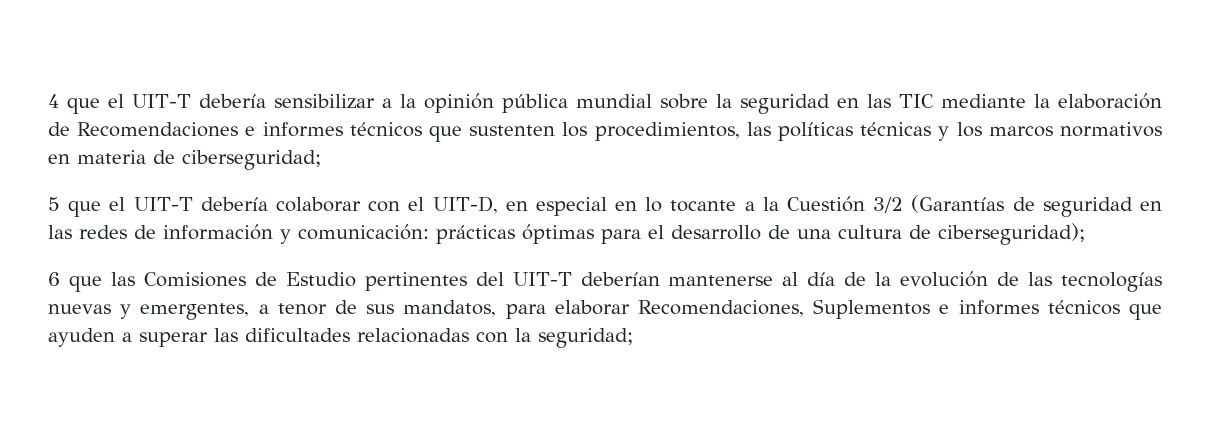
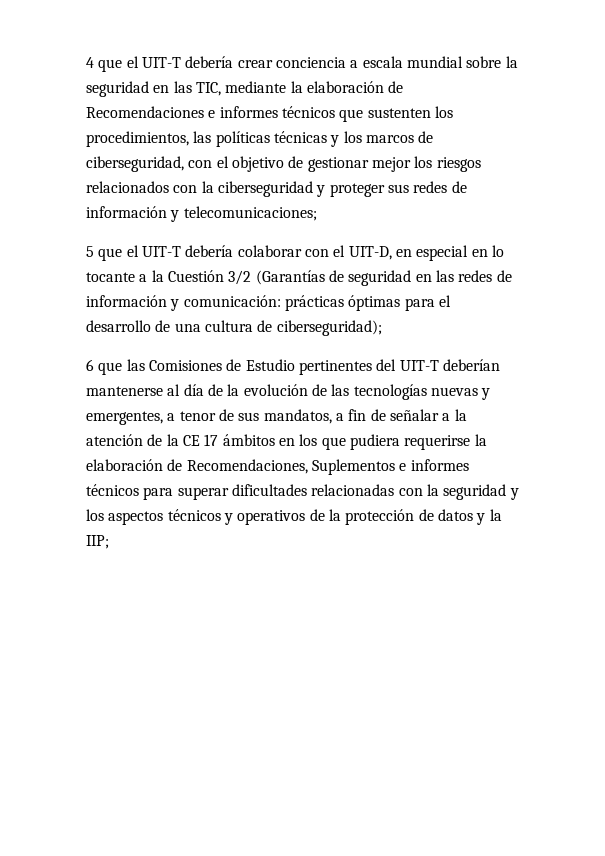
- 4 que el UIT-T debería sensibilizar a la opinión pública mundial sobre la seguridad en las TIC mediante la elaboración de Recomendaciones e informes técnicos que sustenten los procedimientos, las políticas técnicas y los marcos normativos en materia de ciberseguridad;
+ 4 que el UIT-T debería crear conciencia a escala mundial sobre la seguridad en las TIC, mediante la elaboración de Recomendaciones e informes técnicos que sustenten los procedimientos, las políticas técnicas y los marcos de ciberseguridad, con el objetivo de gestionar mejor los riesgos relacionados con la ciberseguridad y proteger sus redes de información y telecomunicaciones;
- 6 que las Comisiones de Estudio pertinentes del UIT-T deberían mantenerse al día de la evolución de las tecnologías nuevas y emergentes, a tenor de sus mandatos, para elaborar Recomendaciones, Suplementos e informes técnicos que ayuden a superar las dificultades relacionadas con la seguridad;
+ 6 que las Comisiones de Estudio pertinentes del UIT-T deberían mantenerse al día de la evolución de las tecnologías nuevas y emergentes, a tenor de sus mandatos, a fin de señalar a la atención de la CE 17 ámbitos en los que pudiera requerirse la elaboración de Recomendaciones, Suplementos e informes técnicos para superar dificultades relacionadas con la seguridad y los aspectos técnicos y operativos de la protección de datos y la IIP;

